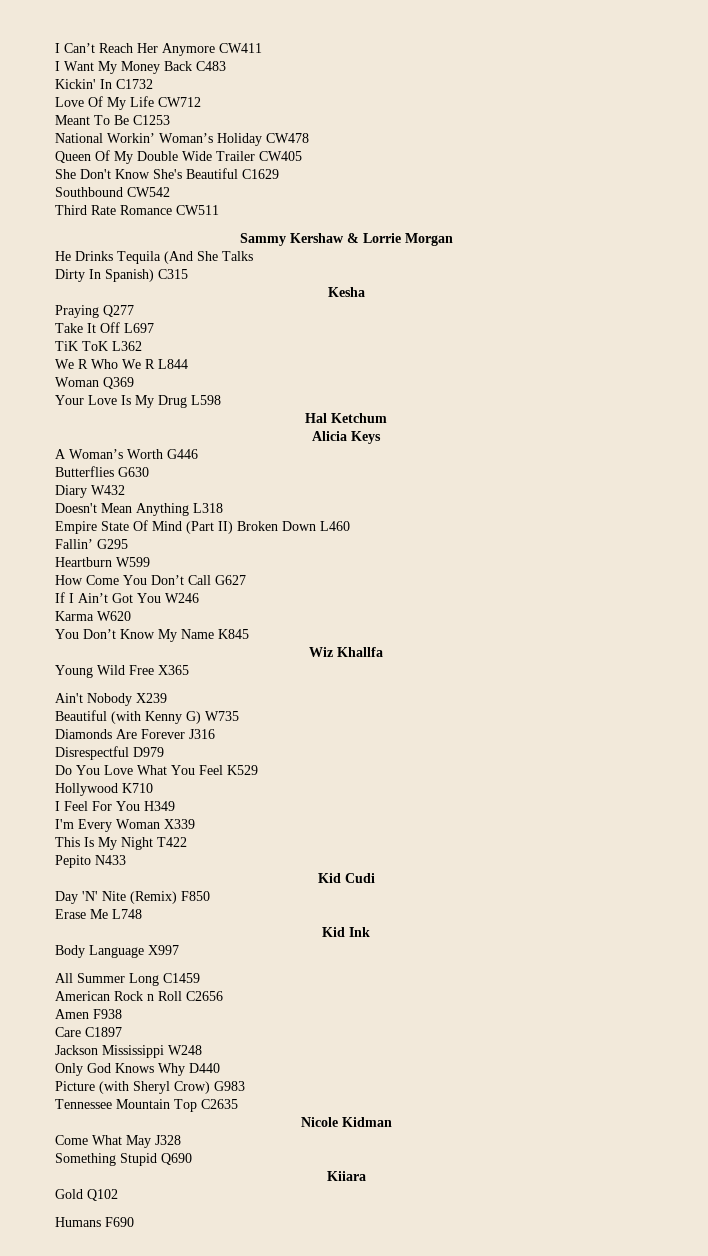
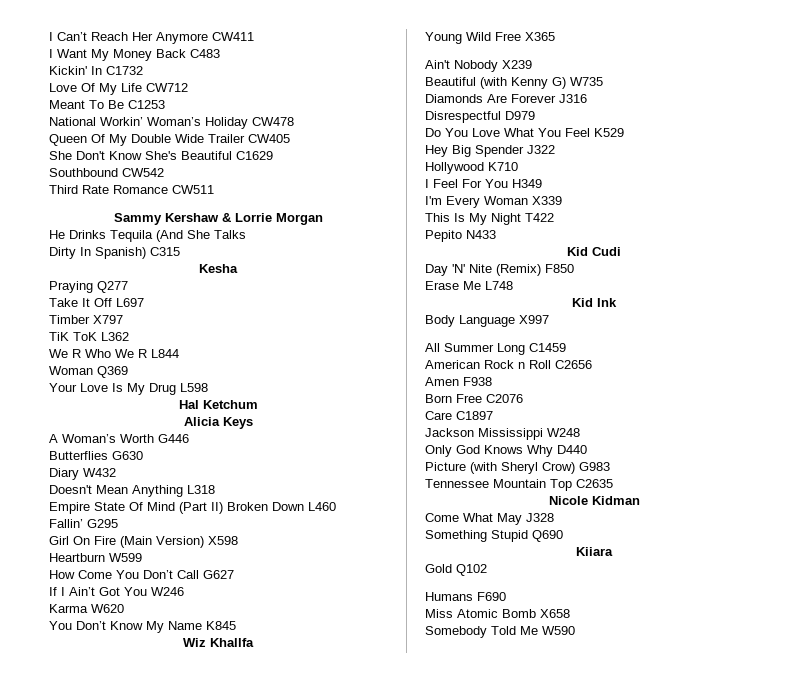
+ Timber X797
+ Girl On Fire (Main Version) X598
+ Hey Big Spender J322
+ Born Free C2076
+ Miss Atomic Bomb X658
+ Somebody Told Me W590

